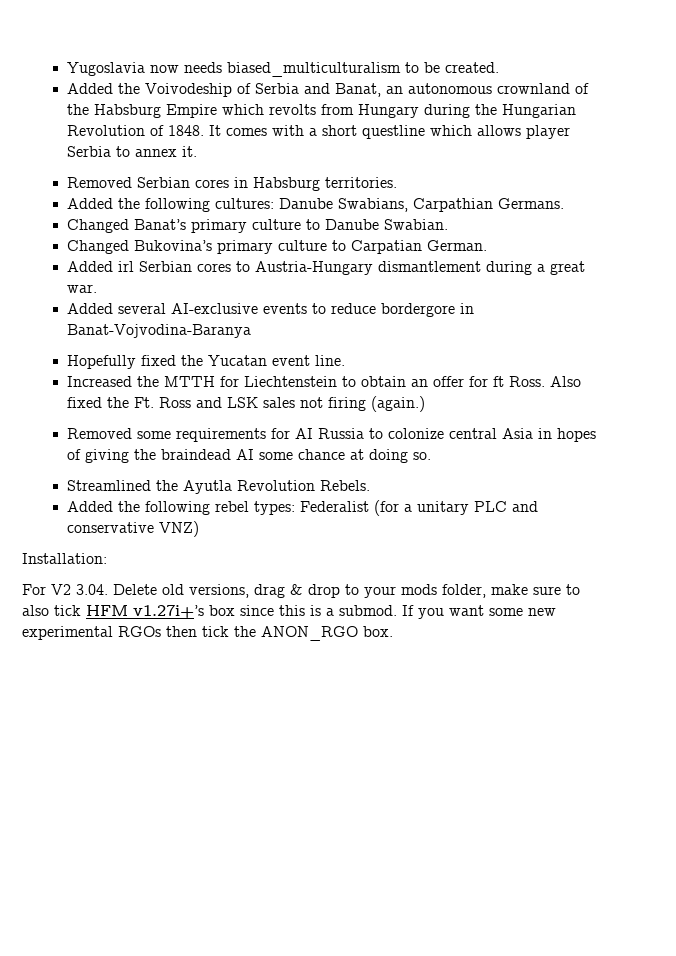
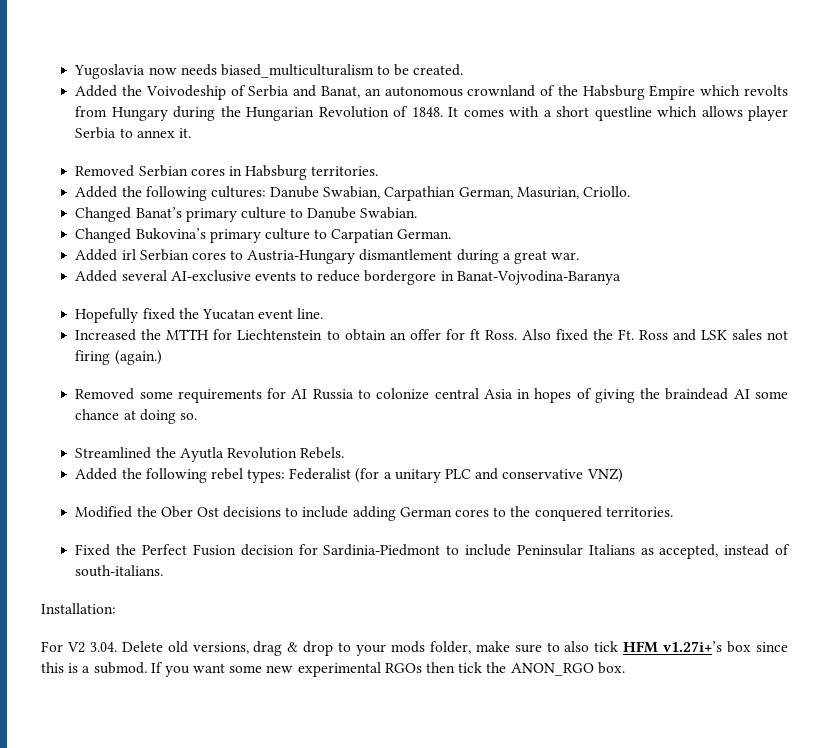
- Added the following cultures: Danube Swabians, Carpathian Germans.
+ Added the following cultures: Danube Swabian, Carpathian German, Masurian, Criollo.
+ Modified the Ober Ost decisions to include adding German cores to the conquered territories.
+ Fixed the Perfect Fusion decision for Sardinia-Piedmont to include Peninsular Italians as accepted, instead of south-italians.

